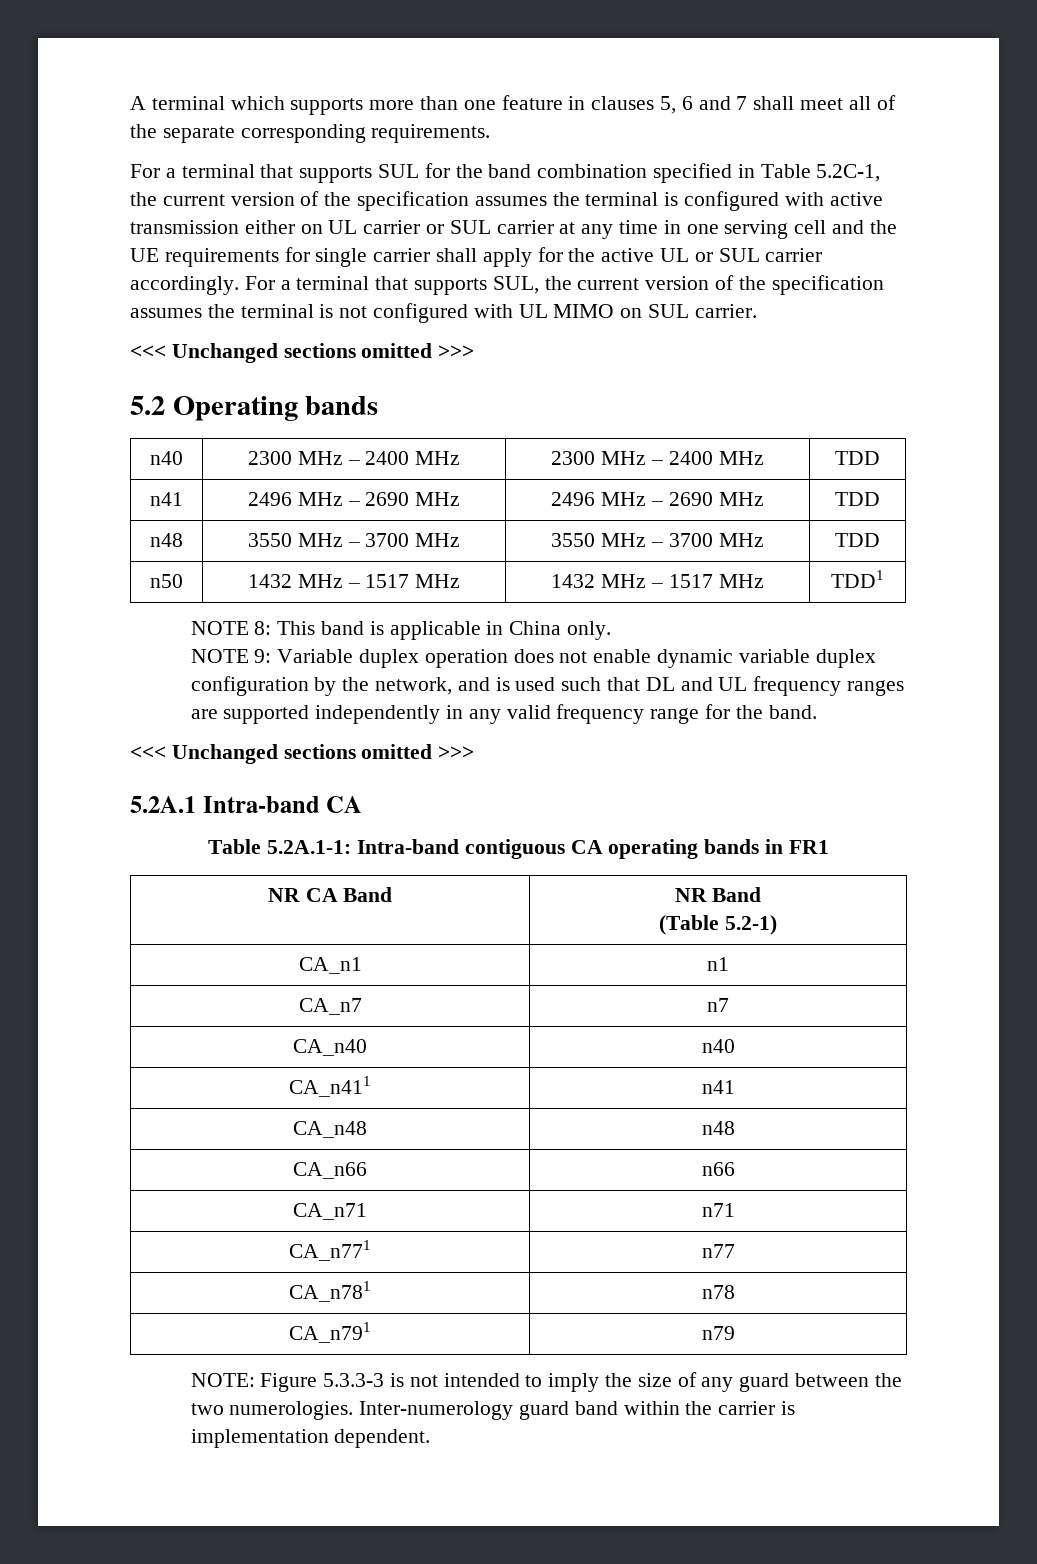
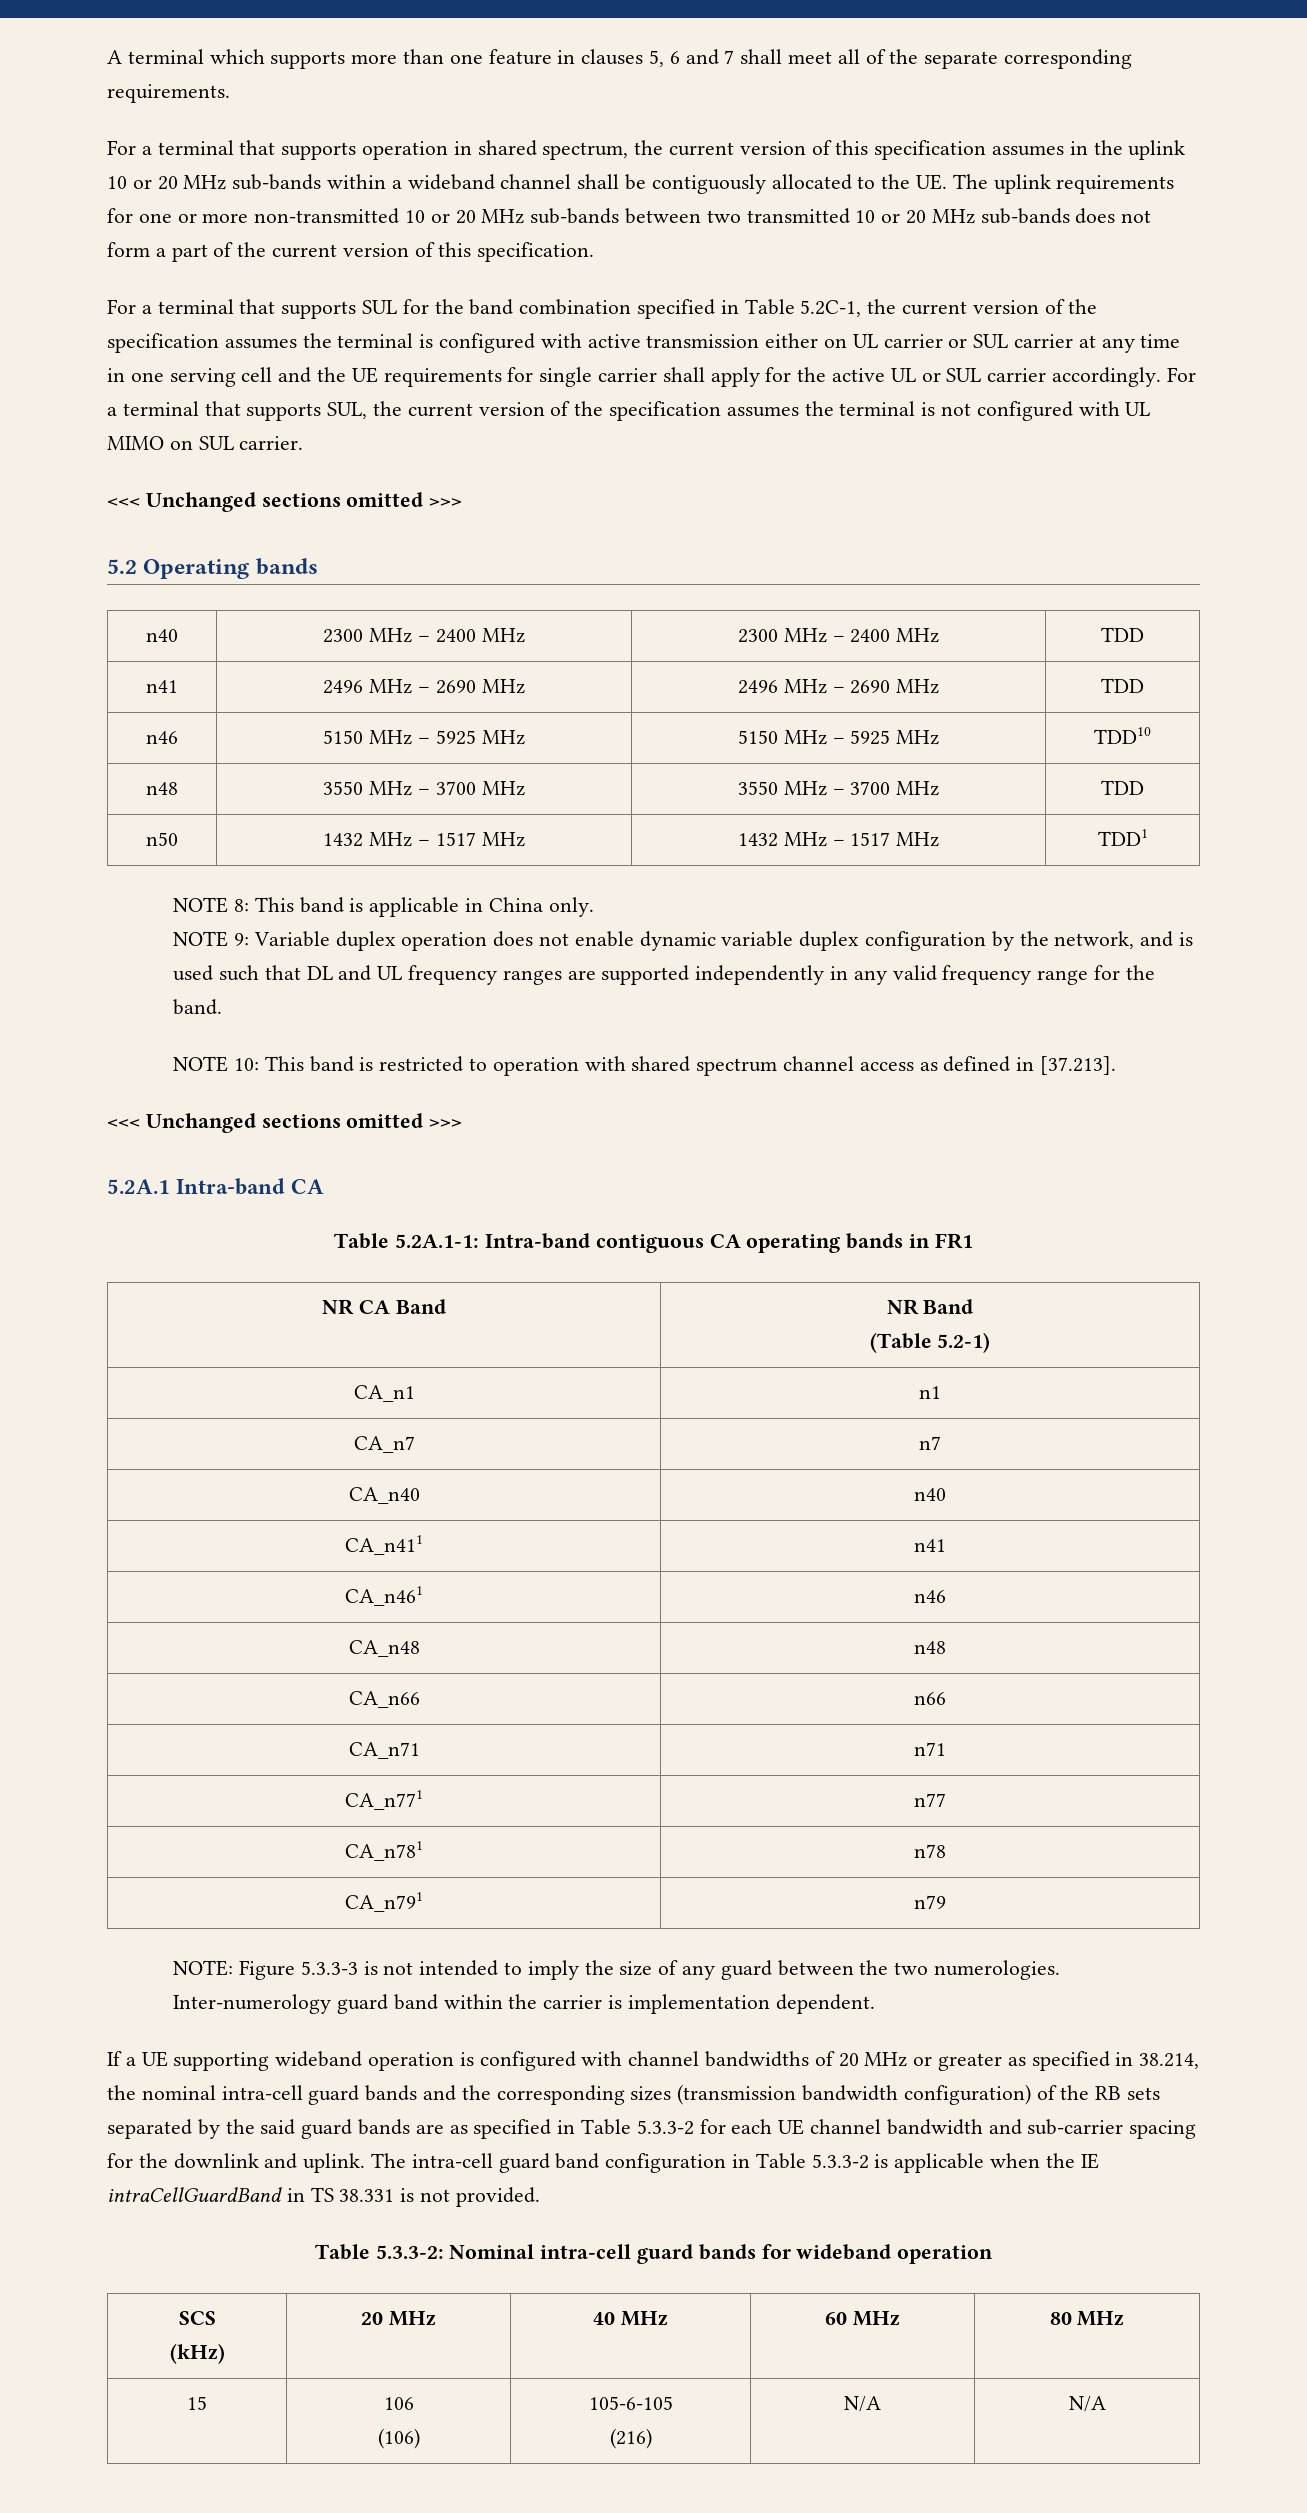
+ For a terminal that supports operation in shared spectrum, the current version of this specification assumes in the uplink 10 or 20 MHz sub-bands within a wideband channel shall be contiguously allocated to the UE. The uplink requirements for one or more non-transmitted 10 or 20 MHz sub-bands between two transmitted 10 or 20 MHz sub-bands does not form a part of the current version of this specification.
+ n46 | 5150 MHz – 5925 MHz | 5150 MHz – 5925 MHz | TDD10
+ NOTE 10: This band is restricted to operation with shared spectrum channel access as defined in [37.213].
+ CA_n461 | n46
+ If a UE supporting wideband operation is configured with channel bandwidths of 20 MHz or greater as specified in 38.214, the nominal intra-cell guard bands and the corresponding sizes (transmission bandwidth configuration) of the RB sets separated by the said guard bands are as specified in Table 5.3.3-2 for each UE channel bandwidth and sub-carrier spacing for the downlink and uplink. The intra-cell guard band configuration in Table 5.3.3-2 is applicable when the IE intraCellGuardBand in TS 38.331 is not provided.
+ Table 5.3.3-2: Nominal intra-cell guard bands for wideband operation
+ SCS
+ (kHz) | 20 MHz | 40 MHz | 60 MHz | 80 MHz
+ 15 | 106
+ (106) | 105-6-105
+ (216) | N/A | N/A

